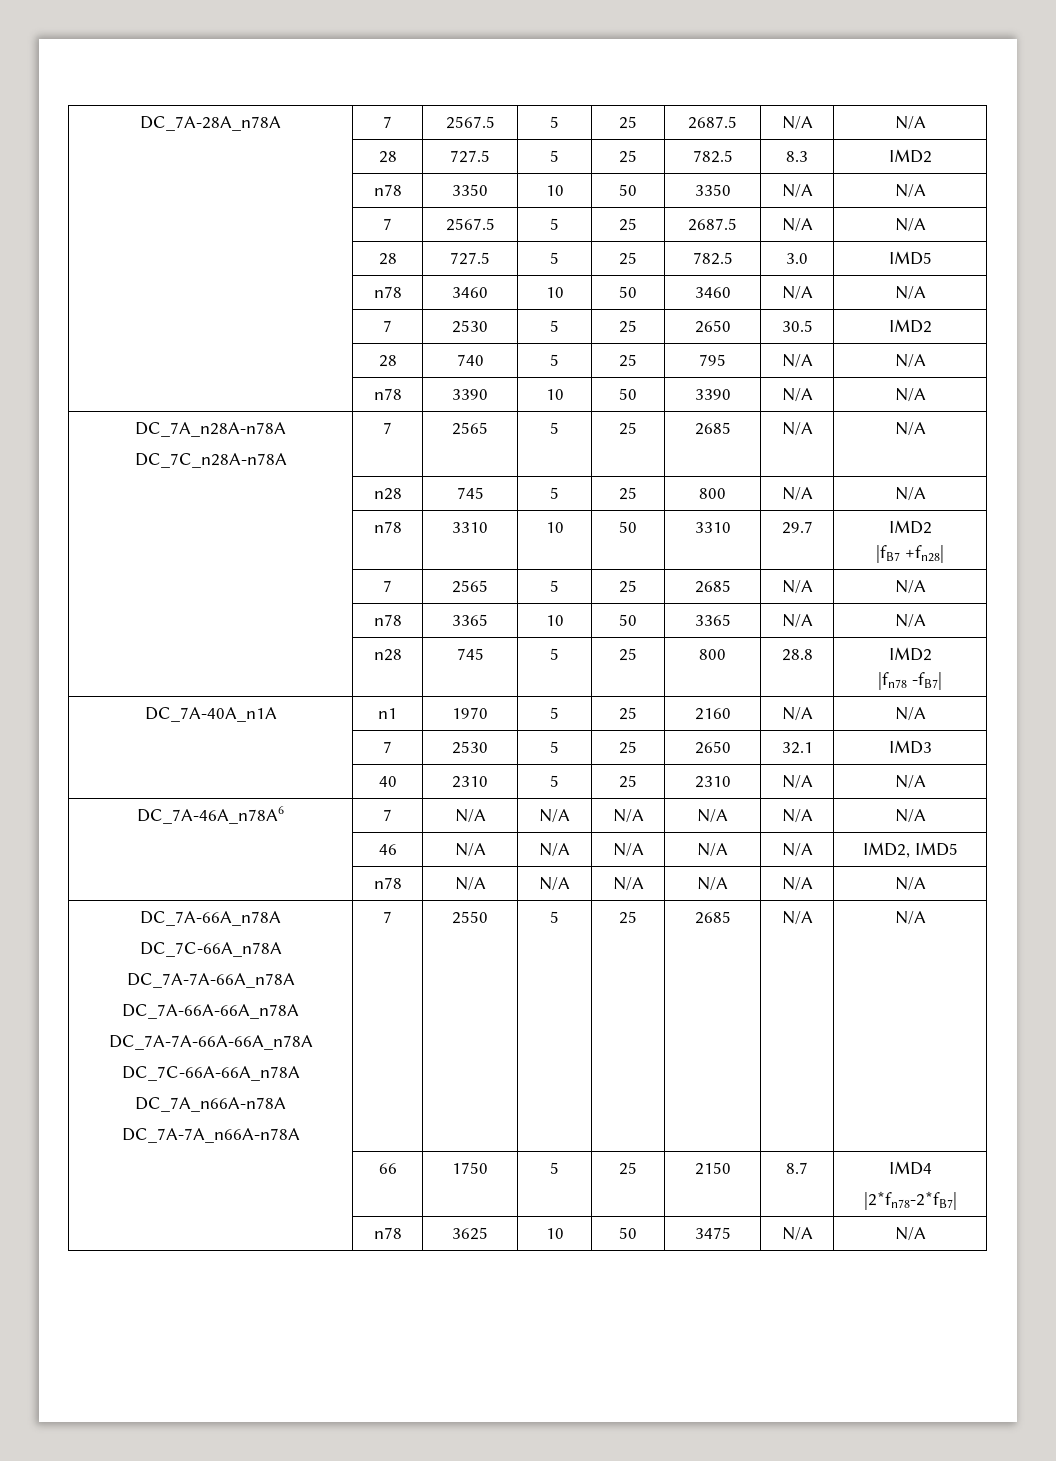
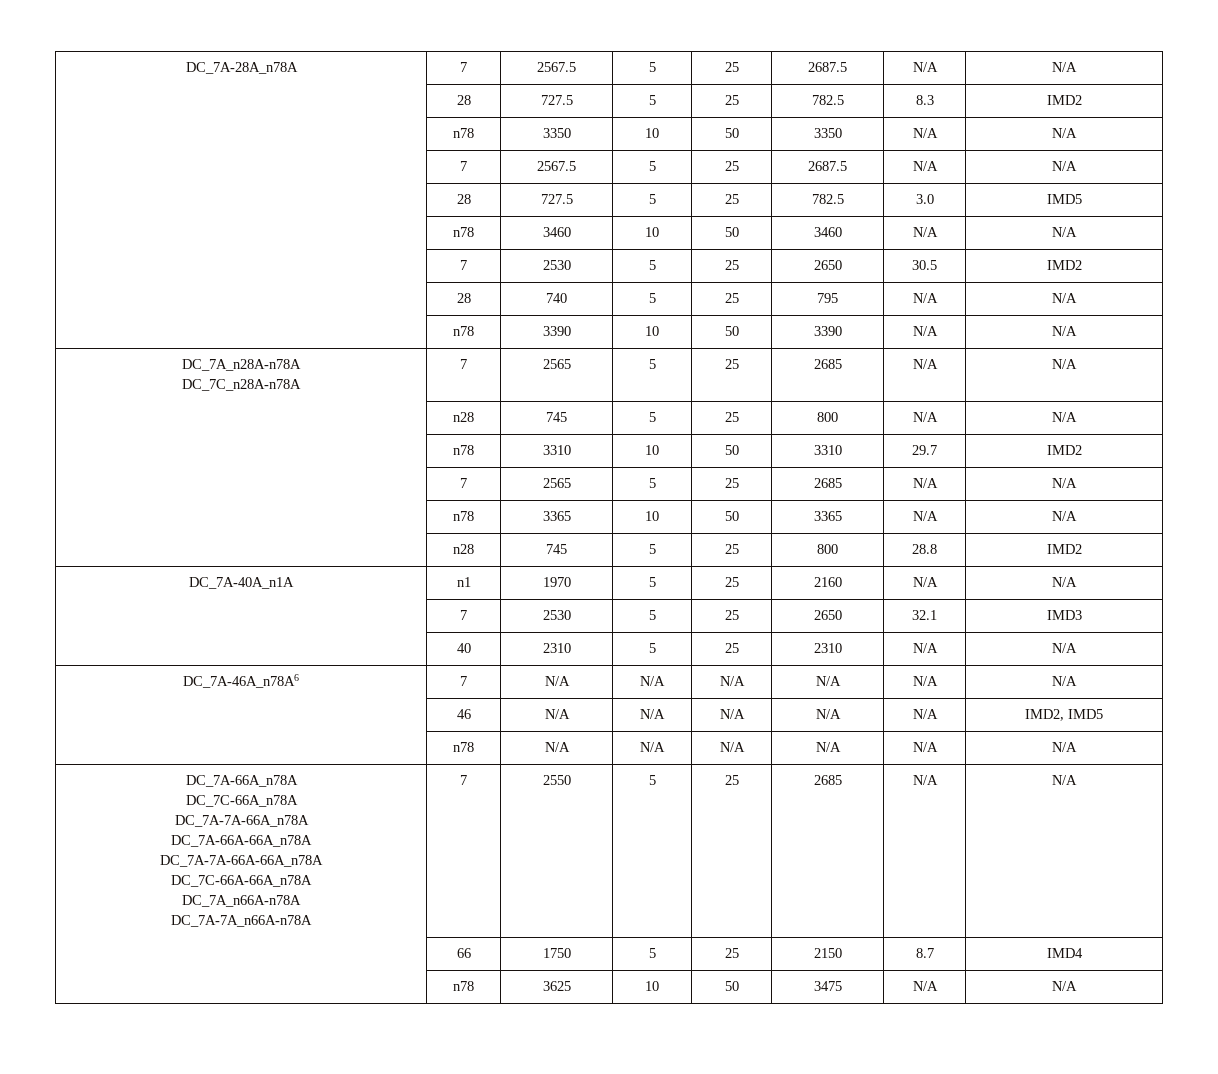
  | n78 | 3310 | 10 | 50 | 3310 | 29.7 | IMD2
- |fB7 +fn28|
  | n28 | 745 | 5 | 25 | 800 | 28.8 | IMD2
- |fn78 -fB7|
  | 66 | 1750 | 5 | 25 | 2150 | 8.7 | IMD4
- |2*fn78-2*fB7|

